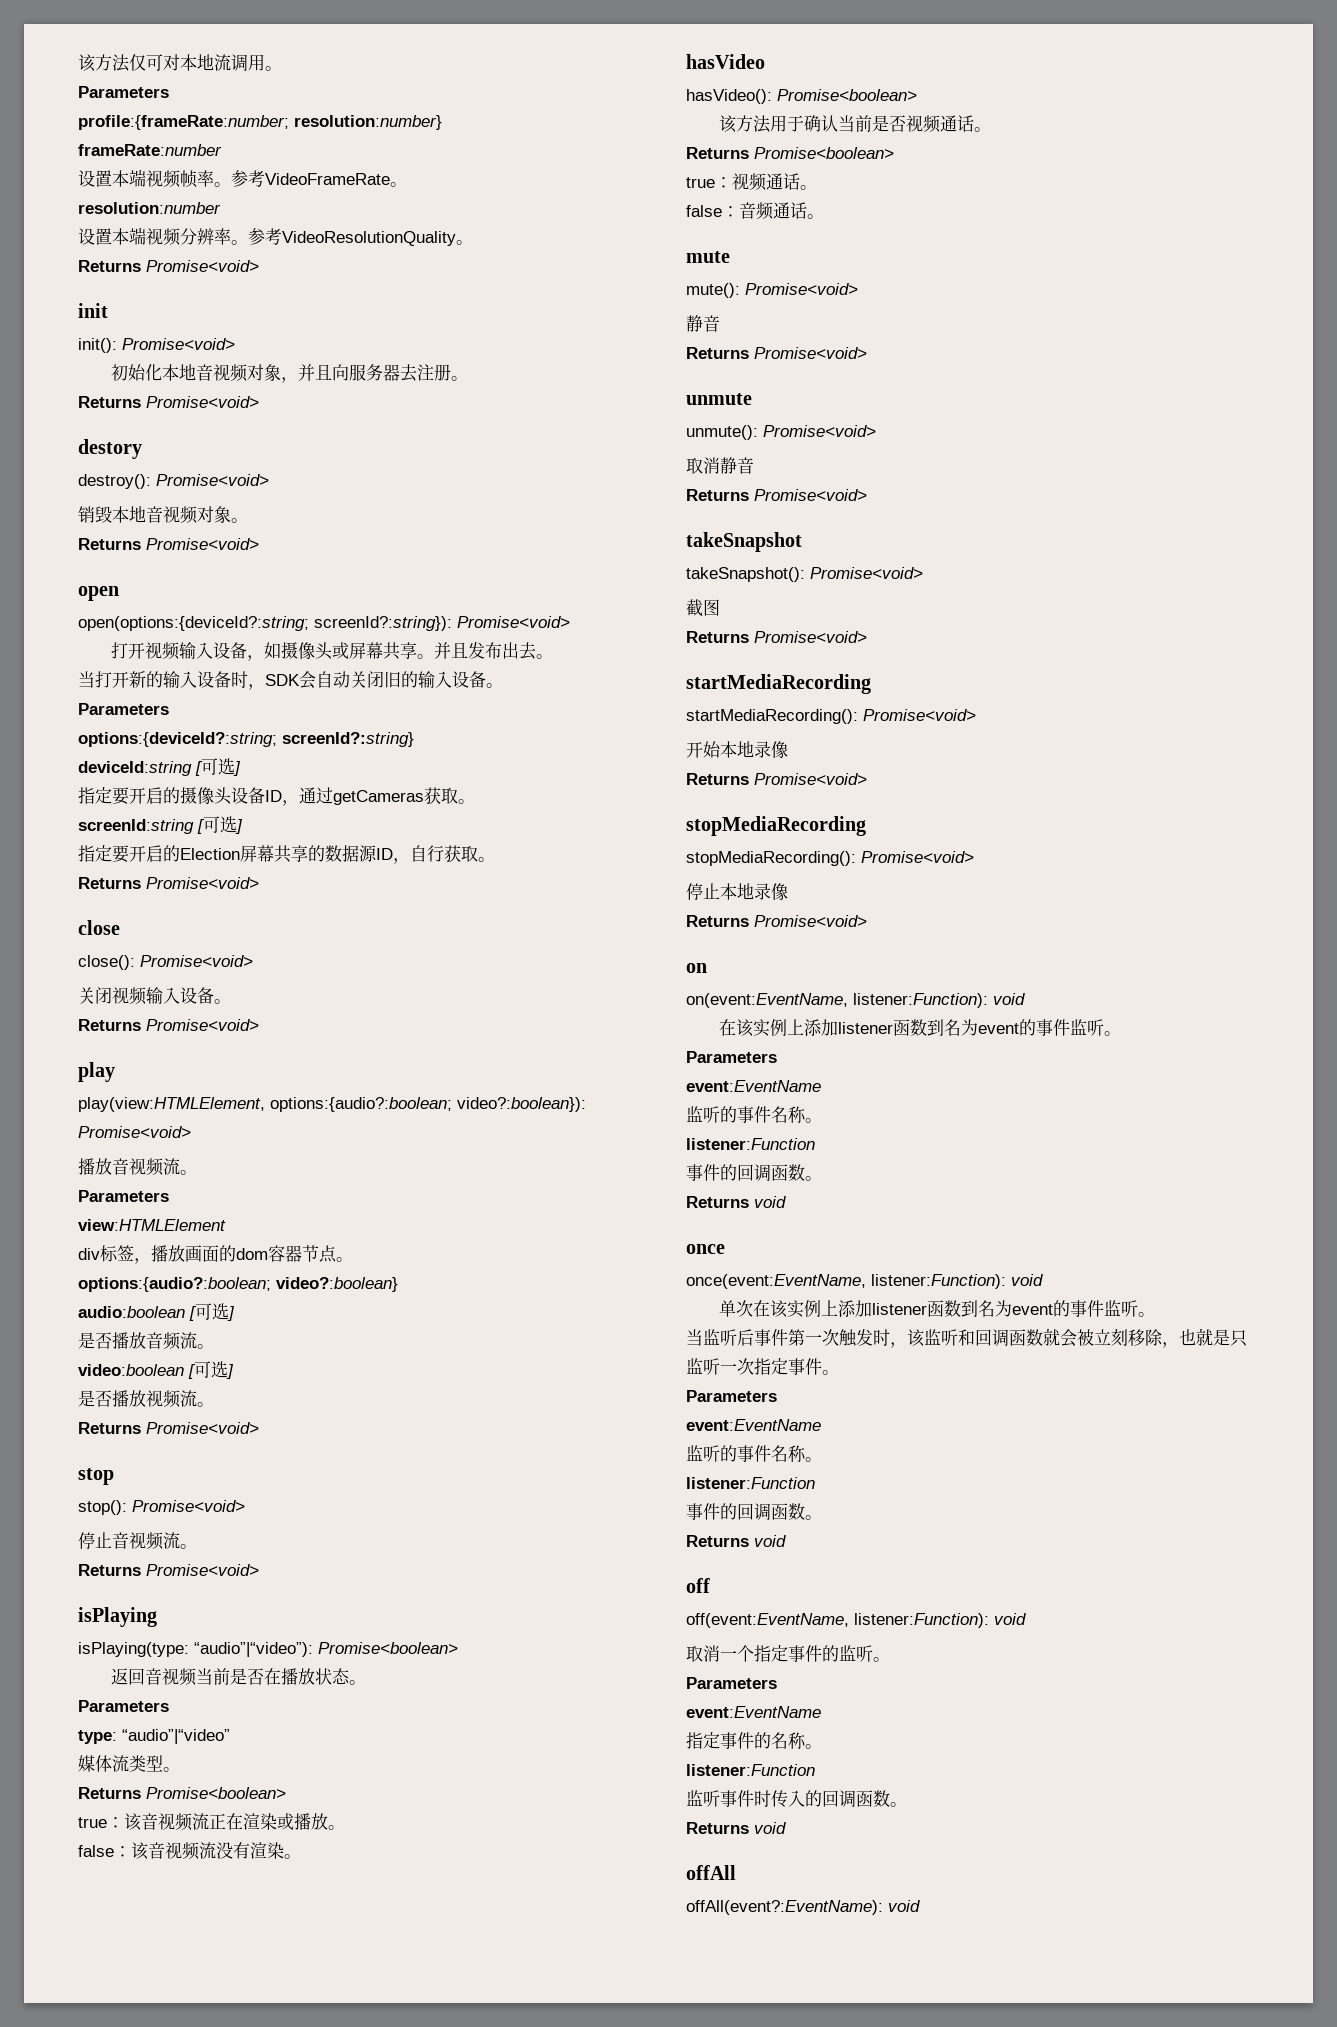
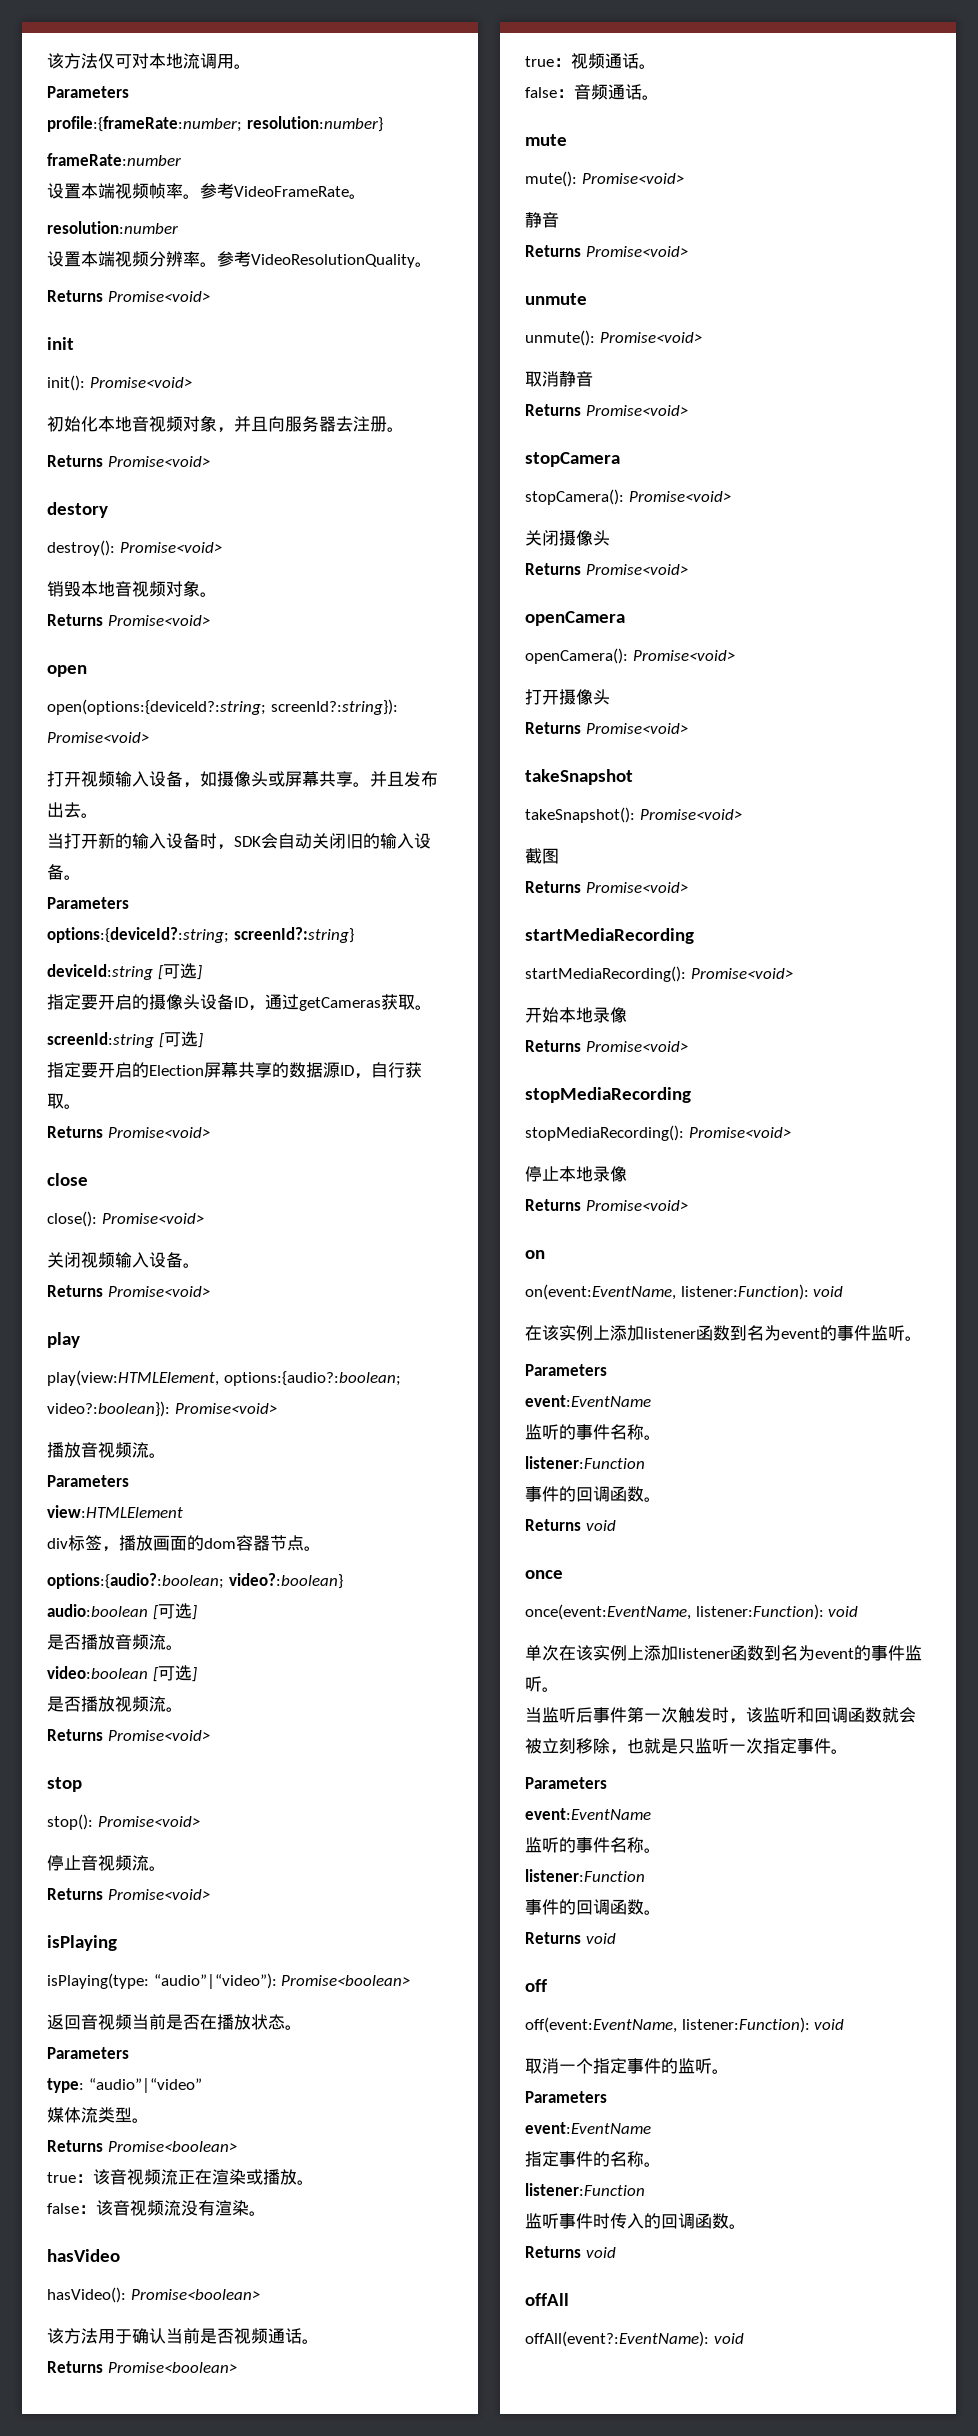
+ stopCamera
+ stopCamera(): Promise<void>
+ 关闭摄像头
+ Returns Promise<void>
+ openCamera
+ openCamera(): Promise<void>
+ 打开摄像头
+ Returns Promise<void>

